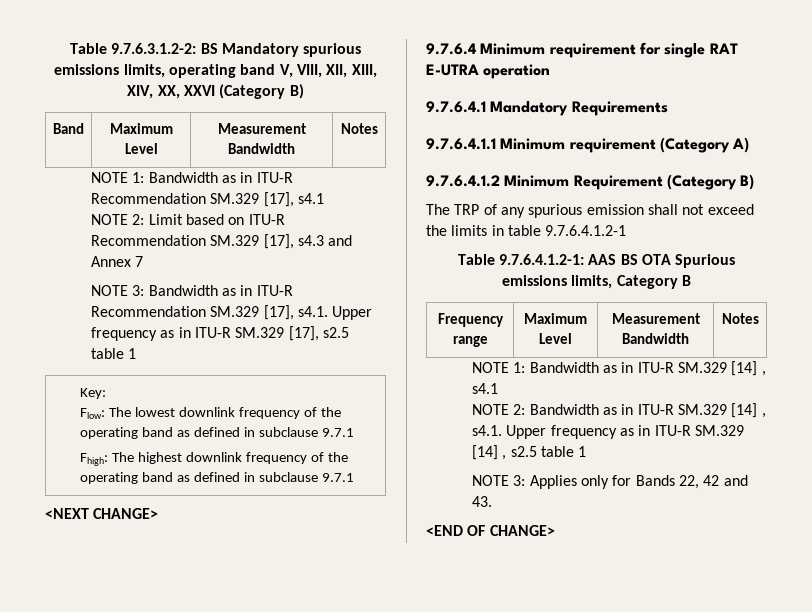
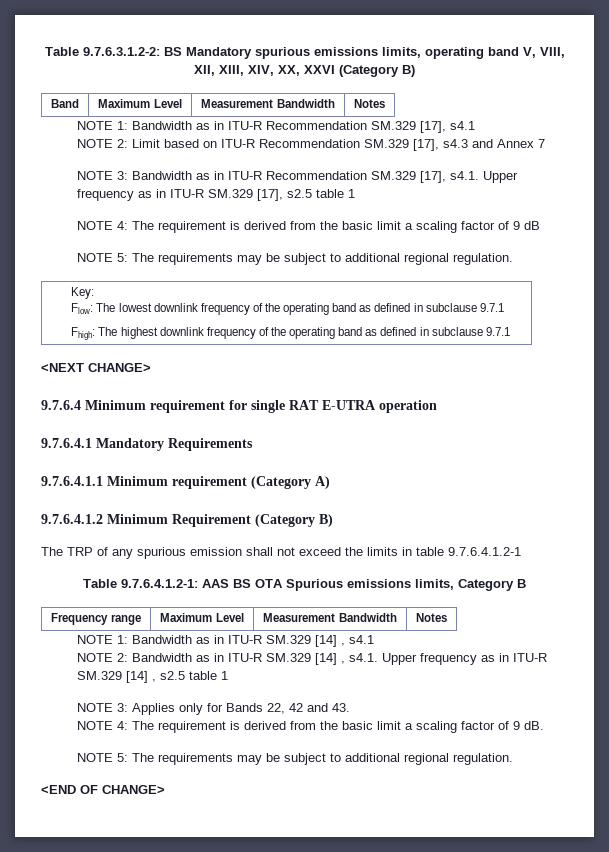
+ NOTE 4: The requirement is derived from the basic limit a scaling factor of 9 dB
+ NOTE 5: The requirements may be subject to additional regional regulation.
+ NOTE 4: The requirement is derived from the basic limit a scaling factor of 9 dB.
+ NOTE 5: The requirements may be subject to additional regional regulation.

